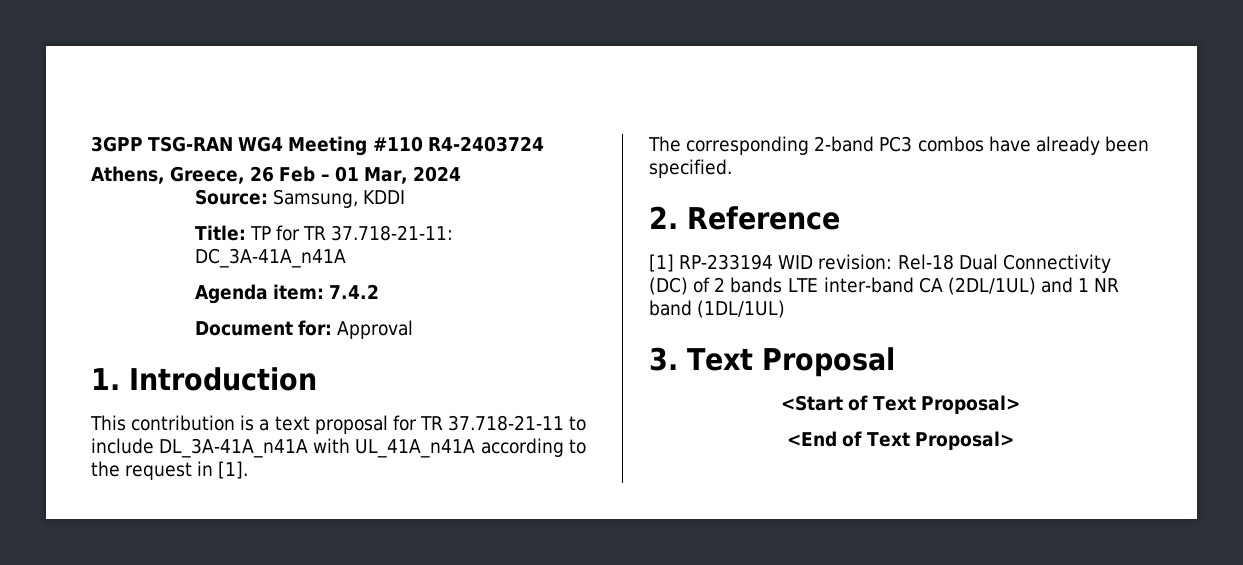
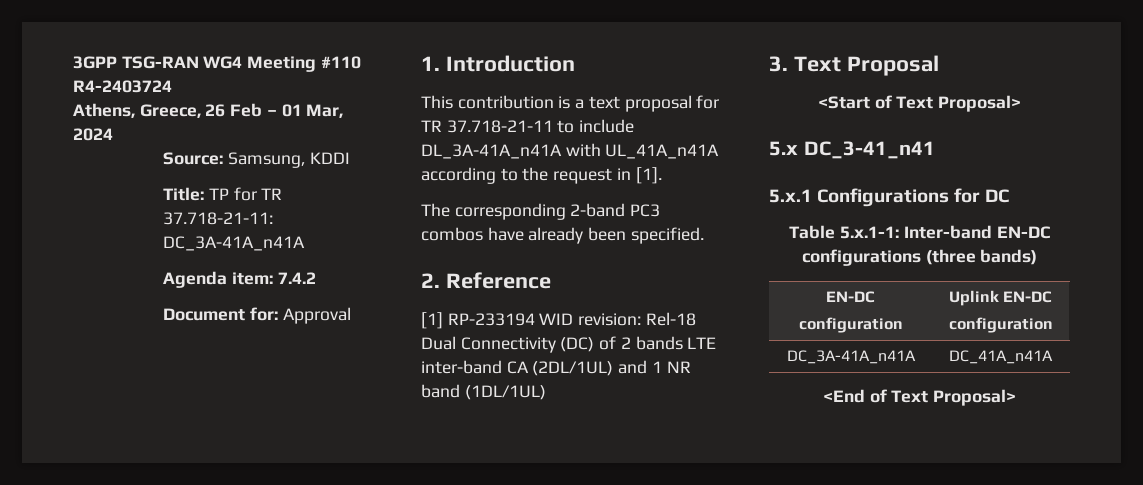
+ 5.x DC_3-41_n41
+ 5.x.1 Configurations for DC
+ Table 5.x.1-1: Inter-band EN-DC configurations (three bands)
+ EN-DC
+ configuration | Uplink EN-DC
+ configuration
+ DC_3A-41A_n41A | DC_41A_n41A

